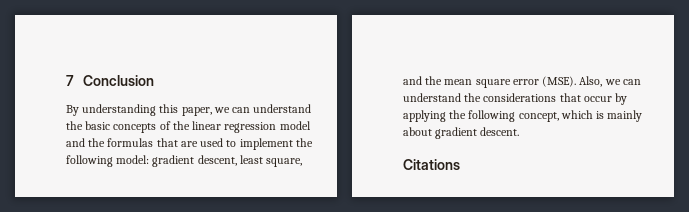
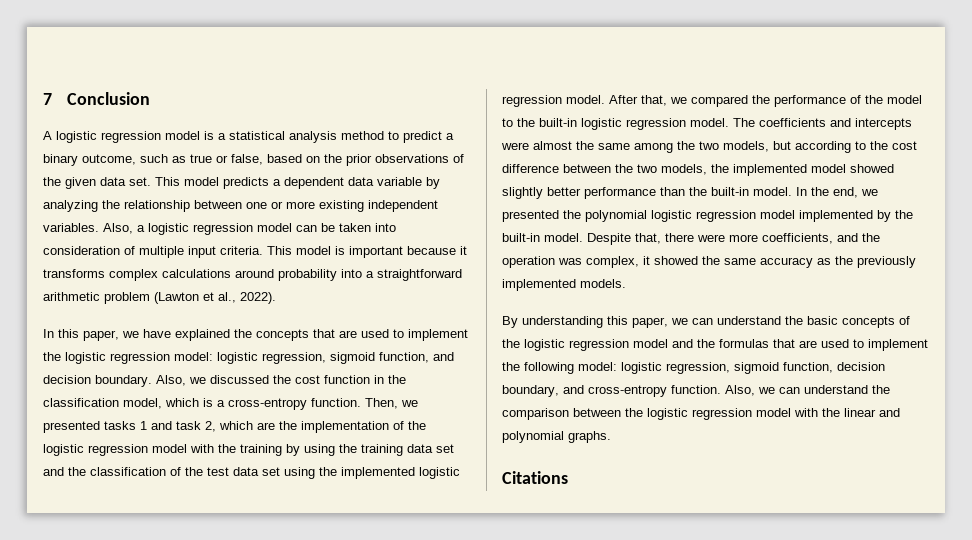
+ A logistic regression model is a statistical analysis method to predict a binary outcome, such as true or false, based on the prior observations of the given data set. This model predicts a dependent data variable by analyzing the relationship between one or more existing independent variables. Also, a logistic regression model can be taken into consideration of multiple input criteria. This model is important because it transforms complex calculations around probability into a straightforward arithmetic problem (Lawton et al., 2022).
+ In this paper, we have explained the concepts that are used to implement the logistic regression model: logistic regression, sigmoid function, and decision boundary. Also, we discussed the cost function in the classification model, which is a cross-entropy function. Then, we presented tasks 1 and task 2, which are the implementation of the logistic regression model with the training by using the training data set and the classification of the test data set using the implemented logistic regression model. After that, we compared the performance of the model to the built-in logistic regression model. The coefficients and intercepts were almost the same among the two models, but according to the cost difference between the two models, the implemented model showed slightly better performance than the built-in model. In the end, we presented the polynomial logistic regression model implemented by the built-in model. Despite that, there were more coefficients, and the operation was complex, it showed the same accuracy as the previously implemented models.
- By understanding this paper, we can understand the basic concepts of the linear regression model and the formulas that are used to implement the following model: gradient descent, least square, and the mean square error (MSE).
+ By understanding this paper, we can understand the basic concepts of the logistic regression model and the formulas that are used to implement the following model: logistic regression, sigmoid function, decision boundary, and cross-entropy function.
- Also, we can understand the considerations that occur by applying the following concept, which is mainly about gradient descent.
+ Also, we can understand the comparison between the logistic regression model with the linear and polynomial graphs.

